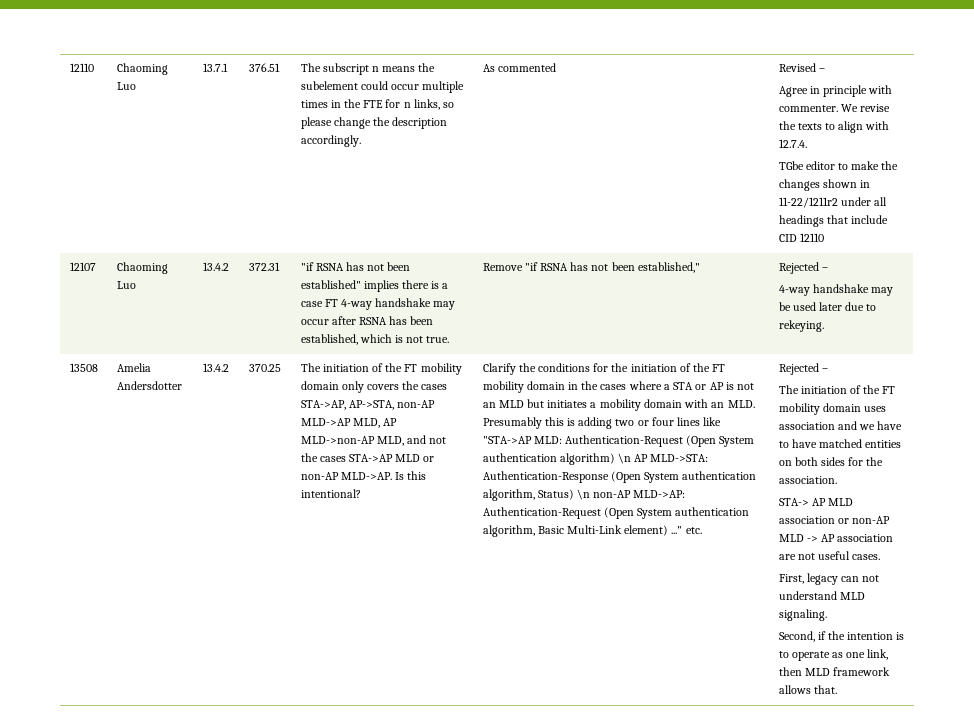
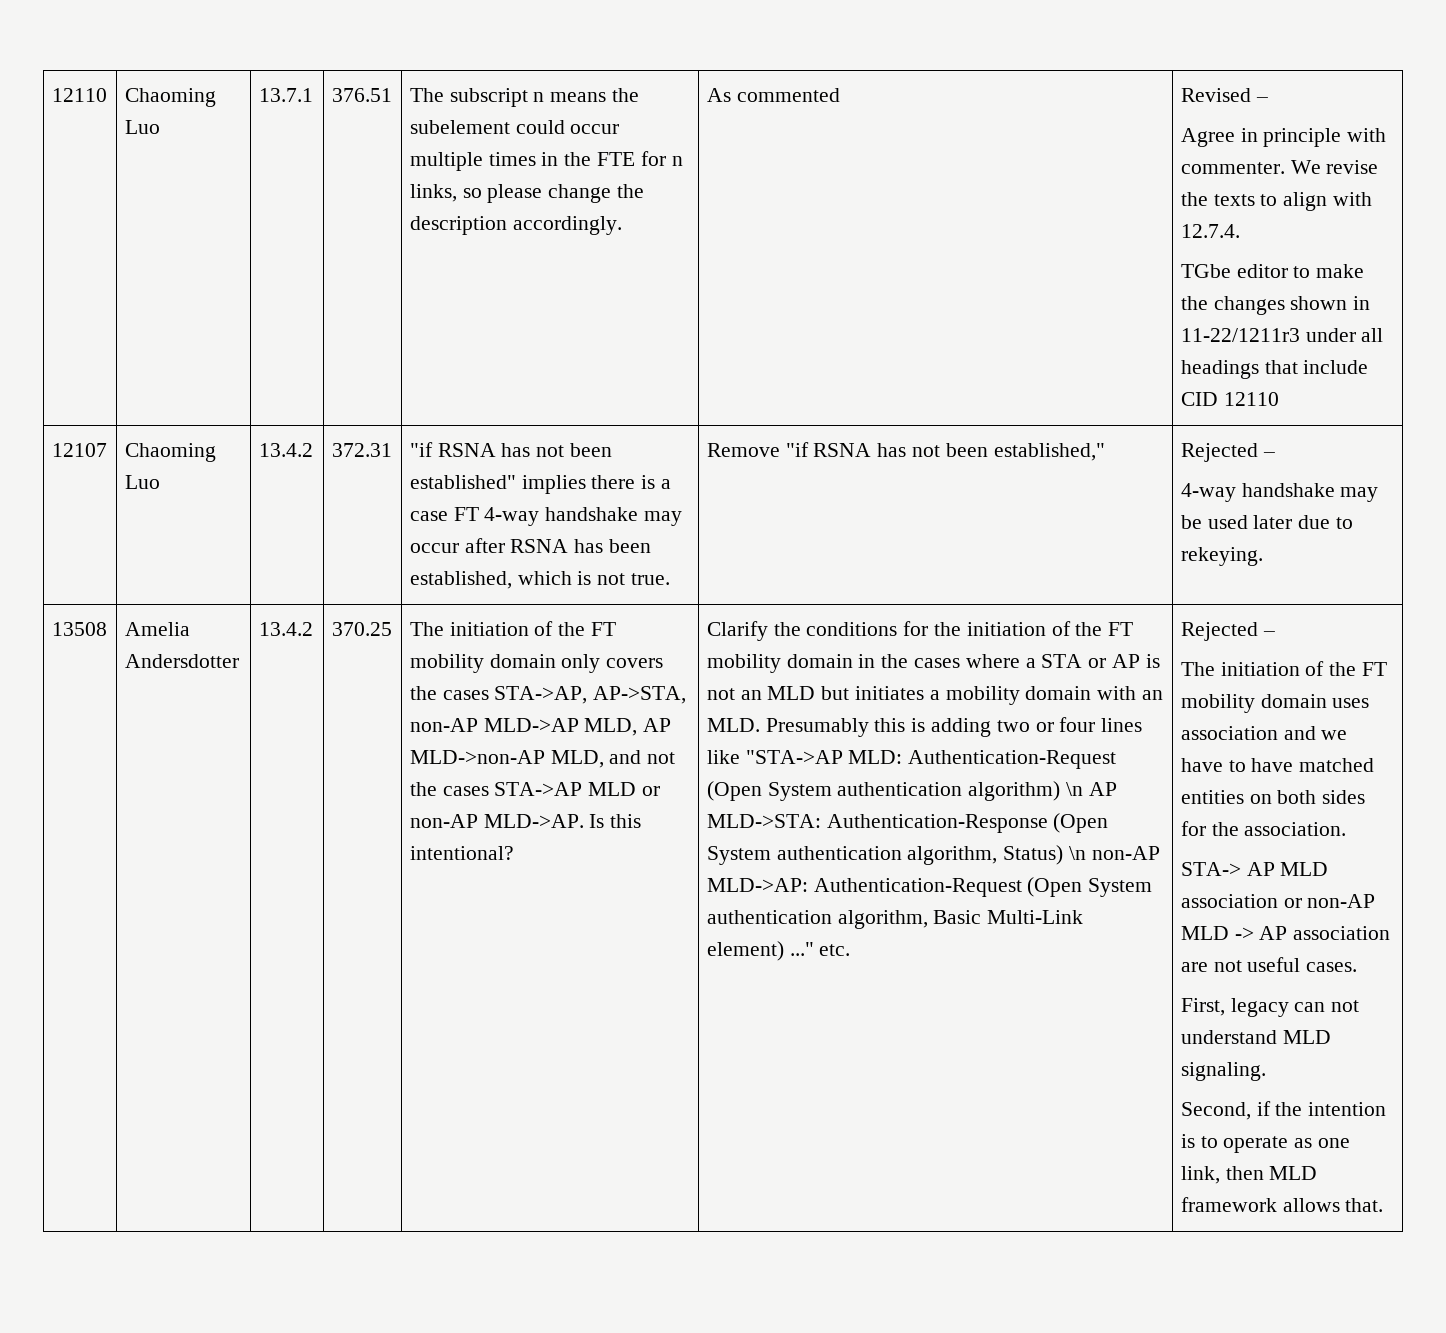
- TGbe editor to make the changes shown in 11-22/1211r2 under all headings that include CID 12110
+ TGbe editor to make the changes shown in 11-22/1211r3 under all headings that include CID 12110

